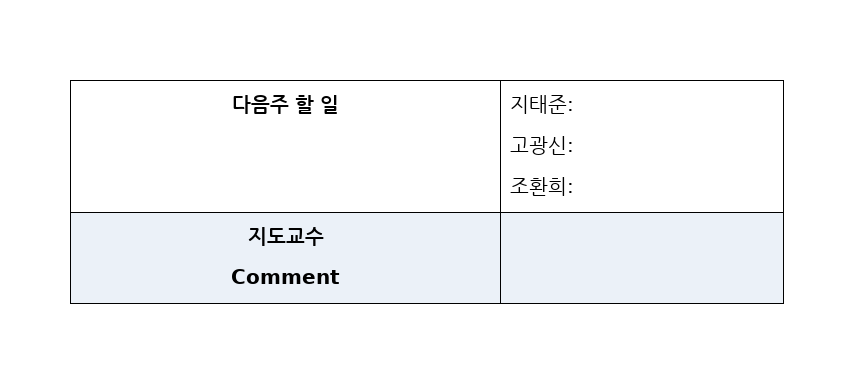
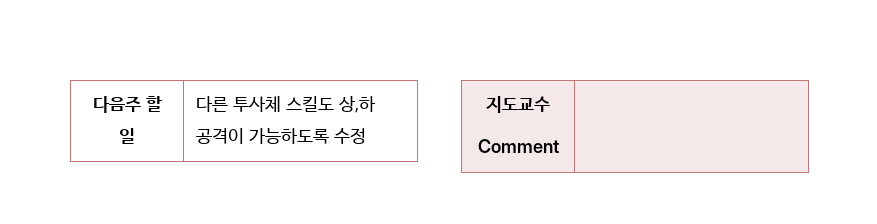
- 다음주 할 일 | 지태준:
- 고광신:
- 조환희:
+ 다음주 할 일 | 다른 투사체 스킬도 상,하 공격이 가능하도록 수정

